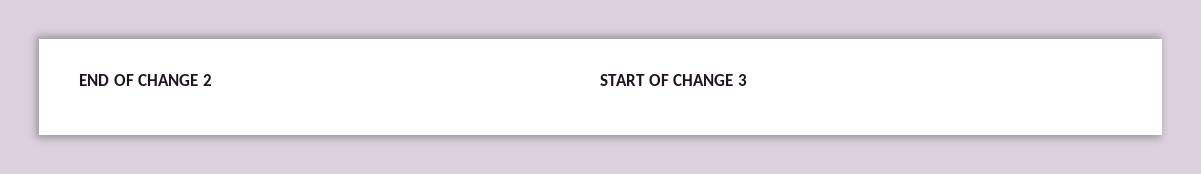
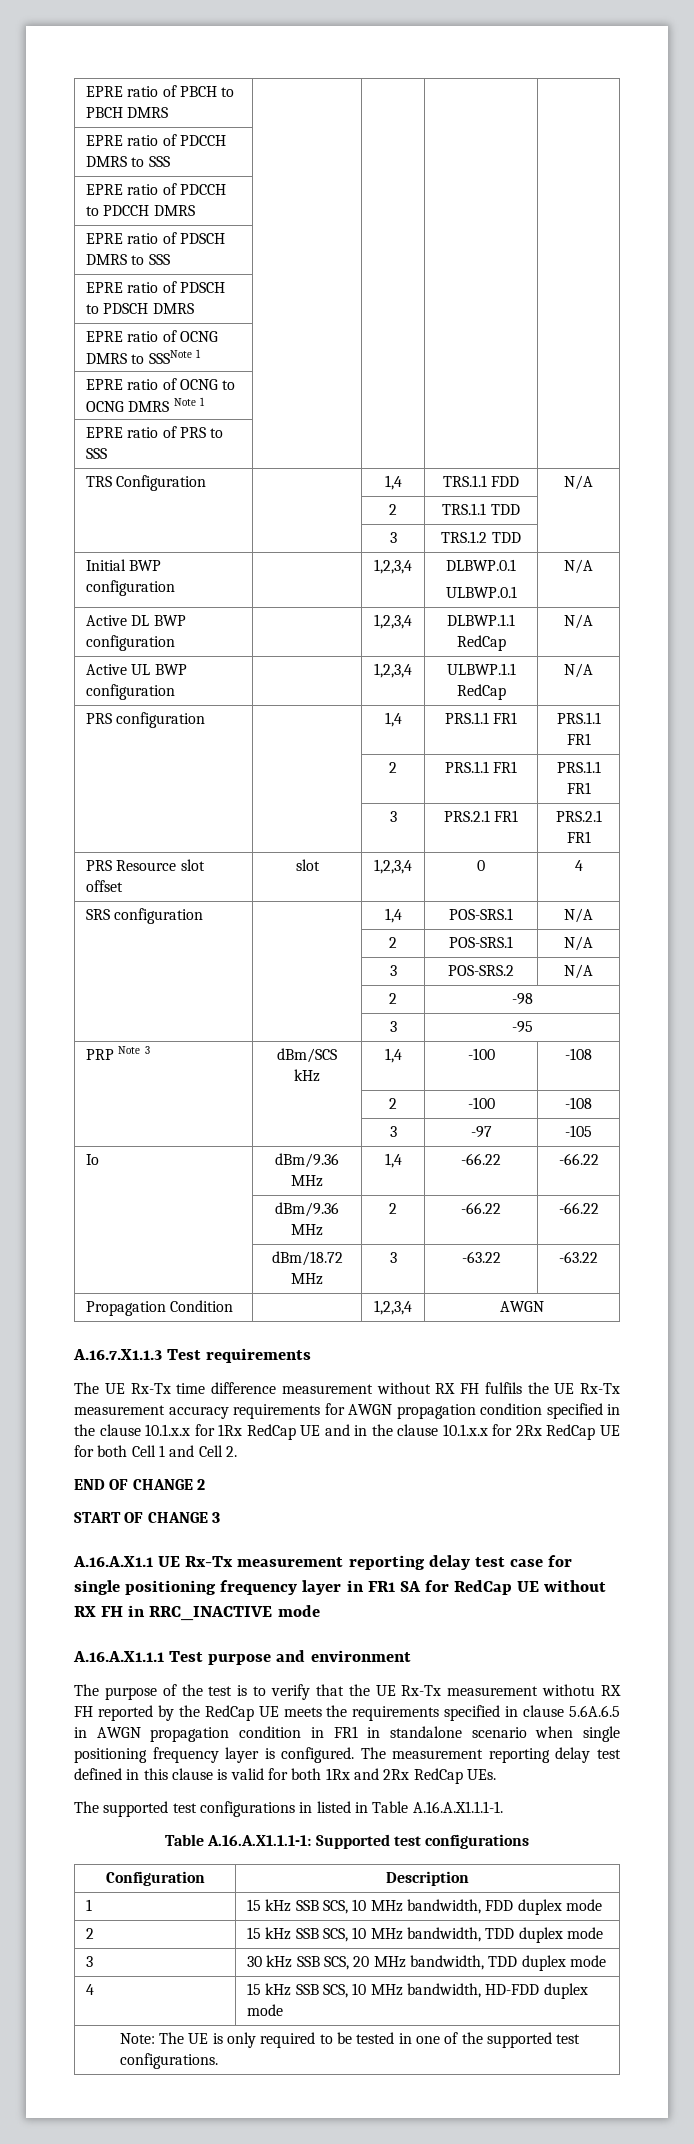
+ EPRE ratio of PBCH to PBCH DMRS | | | |
+ EPRE ratio of PDCCH DMRS to SSS | | | |
+ EPRE ratio of PDCCH to PDCCH DMRS | | | |
+ EPRE ratio of PDSCH DMRS to SSS | | | |
+ EPRE ratio of PDSCH to PDSCH DMRS | | | |
+ EPRE ratio of OCNG DMRS to SSSNote 1 | | | |
+ EPRE ratio of OCNG to OCNG DMRS Note 1 | | | |
+ EPRE ratio of PRS to SSS | | | |
+ TRS Configuration | | 1,4 | TRS.1.1 FDD | N/A
+ | | 2 | TRS.1.1 TDD |
+ | | 3 | TRS.1.2 TDD |
+ Initial BWP configuration | | 1,2,3,4 | DLBWP.0.1
+ ULBWP.0.1 | N/A
+ Active DL BWP configuration | | 1,2,3,4 | DLBWP.1.1 RedCap | N/A
+ Active UL BWP configuration | | 1,2,3,4 | ULBWP.1.1 RedCap | N/A
+ PRS configuration | | 1,4 | PRS.1.1 FR1 | PRS.1.1 FR1
+ | | 2 | PRS.1.1 FR1 | PRS.1.1 FR1
+ | | 3 | PRS.2.1 FR1 | PRS.2.1 FR1
+ PRS Resource slot offset | slot | 1,2,3,4 | 0 | 4
+ SRS configuration | | 1,4 | POS-SRS.1 | N/A
+ | | 2 | POS-SRS.1 | N/A
+ | | 3 | POS-SRS.2 | N/A
+ | | 2 | -98
+ | | 3 | -95
+ PRP Note 3 | dBm/SCS kHz | 1,4 | -100 | -108
+ | | 2 | -100 | -108
+ | | 3 | -97 | -105
+ Io | dBm/9.36 MHz | 1,4 | -66.22 | -66.22
+ | dBm/9.36 MHz | 2 | -66.22 | -66.22
+ | dBm/18.72 MHz | 3 | -63.22 | -63.22
+ Propagation Condition | | 1,2,3,4 | AWGN
+ A.16.7.X1.1.3 Test requirements
+ The UE Rx-Tx time difference measurement without RX FH fulfils the UE Rx-Tx measurement accuracy requirements for AWGN propagation condition specified in the clause 10.1.x.x for 1Rx RedCap UE and in the clause 10.1.x.x for 2Rx RedCap UE for both Cell 1 and Cell 2.
+ A.16.A.X1.1 UE Rx-Tx measurement reporting delay test case for single positioning frequency layer in FR1 SA for RedCap UE without RX FH in RRC_INACTIVE mode
+ A.16.A.X1.1.1 Test purpose and environment
+ The purpose of the test is to verify that the UE Rx-Tx measurement withotu RX FH reported by the RedCap UE meets the requirements specified in clause 5.6A.6.5 in AWGN propagation condition in FR1 in standalone scenario when single positioning frequency layer is configured. The measurement reporting delay test defined in this clause is valid for both 1Rx and 2Rx RedCap UEs.
+ The supported test configurations in listed in Table A.16.A.X1.1.1-1.
+ Table A.16.A.X1.1.1-1: Supported test configurations
+ Configuration | Description
+ 1 | 15 kHz SSB SCS, 10 MHz bandwidth, FDD duplex mode
+ 2 | 15 kHz SSB SCS, 10 MHz bandwidth, TDD duplex mode
+ 3 | 30 kHz SSB SCS, 20 MHz bandwidth, TDD duplex mode
+ 4 | 15 kHz SSB SCS, 10 MHz bandwidth, HD-FDD duplex mode
+ Note: The UE is only required to be tested in one of the supported test configurations.

